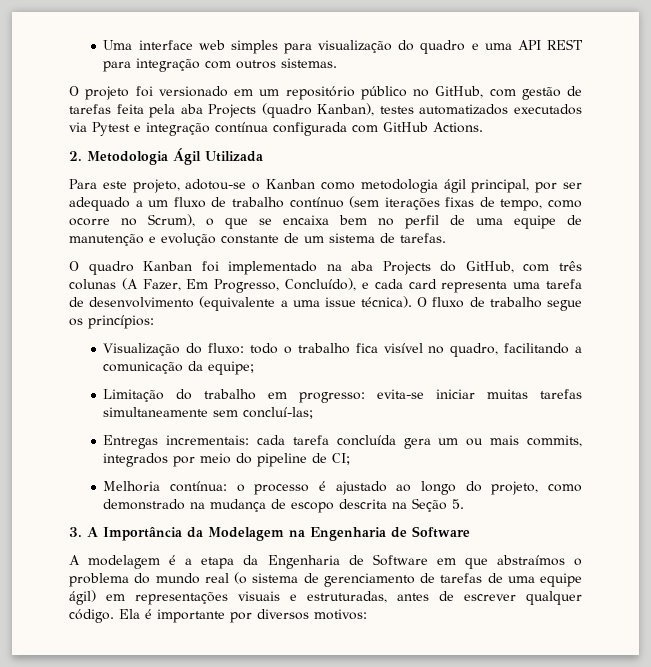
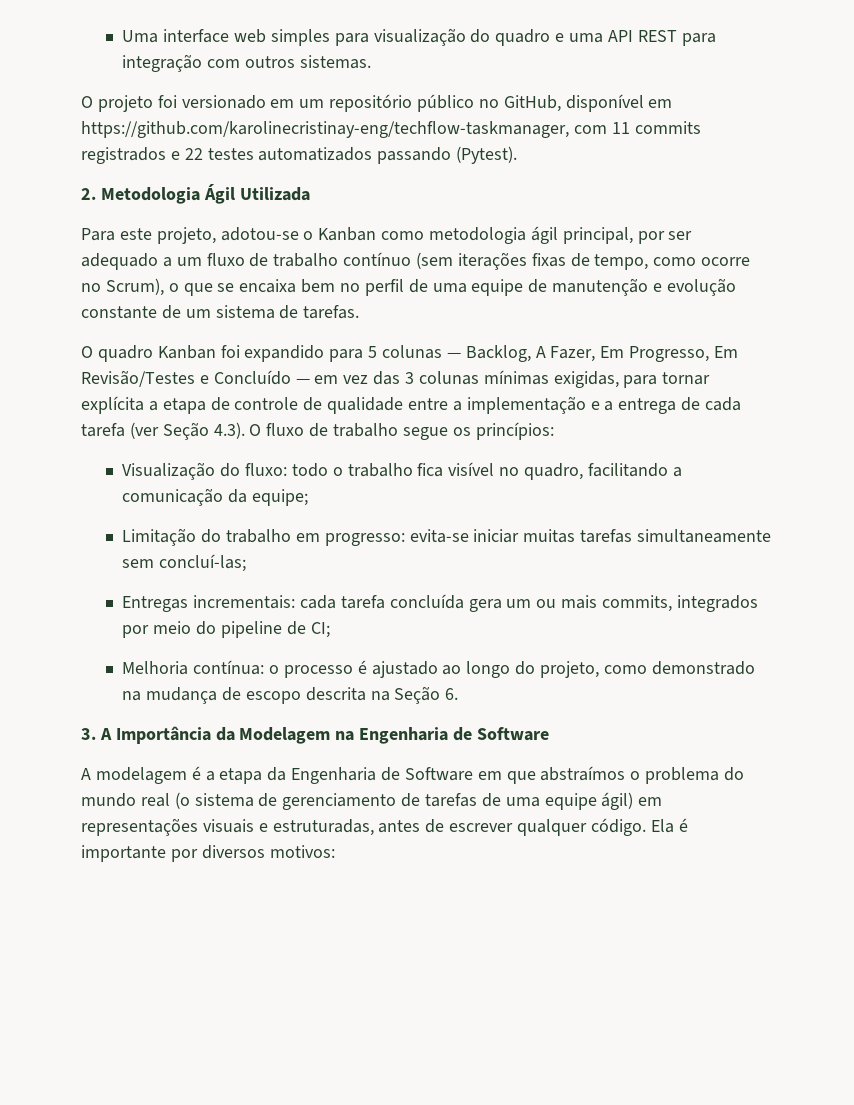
- O projeto foi versionado em um repositório público no GitHub, com gestão de tarefas feita pela aba Projects (quadro Kanban), testes automatizados executados via Pytest e integração contínua configurada com GitHub Actions.
+ O projeto foi versionado em um repositório público no GitHub, disponível em https://github.com/karolinecristinay-eng/techflow-taskmanager, com 11 commits registrados e 22 testes automatizados passando (Pytest).
- O quadro Kanban foi implementado na aba Projects do GitHub, com três colunas (A Fazer, Em Progresso, Concluído), e cada card representa uma tarefa de desenvolvimento (equivalente a uma issue técnica). O fluxo de trabalho segue os princípios:
+ O quadro Kanban foi expandido para 5 colunas — Backlog, A Fazer, Em Progresso, Em Revisão/Testes e Concluído — em vez das 3 colunas mínimas exigidas, para tornar explícita a etapa de controle de qualidade entre a implementação e a entrega de cada tarefa (ver Seção 4.3). O fluxo de trabalho segue os princípios:
- Melhoria contínua: o processo é ajustado ao longo do projeto, como demonstrado na mudança de escopo descrita na Seção 5.
+ Melhoria contínua: o processo é ajustado ao longo do projeto, como demonstrado na mudança de escopo descrita na Seção 6.

